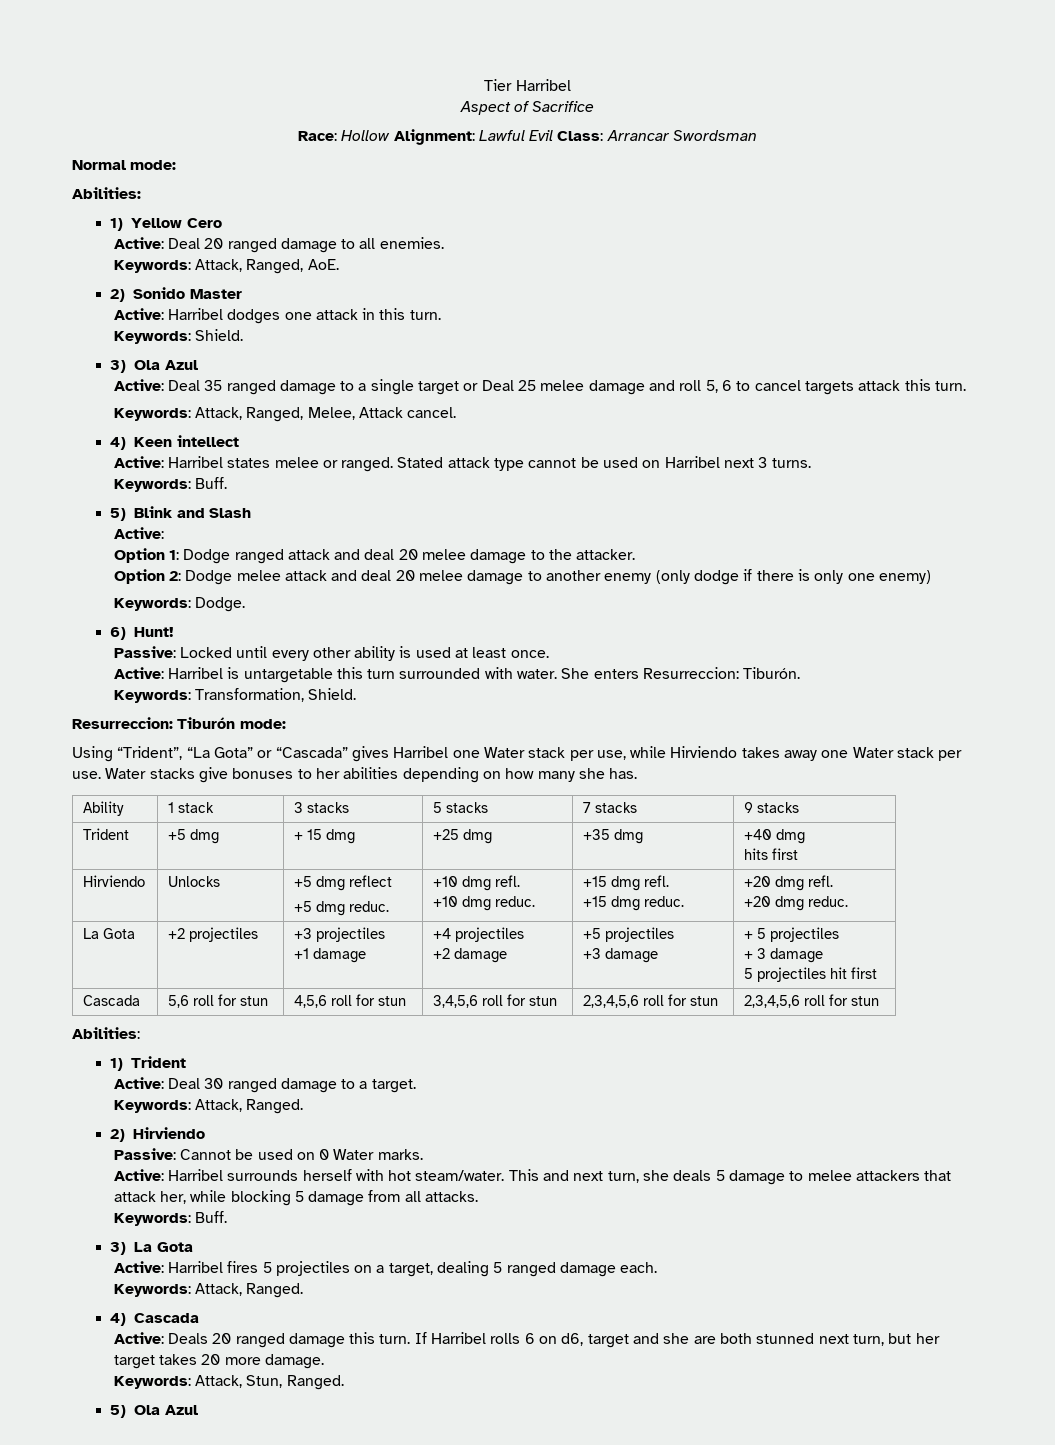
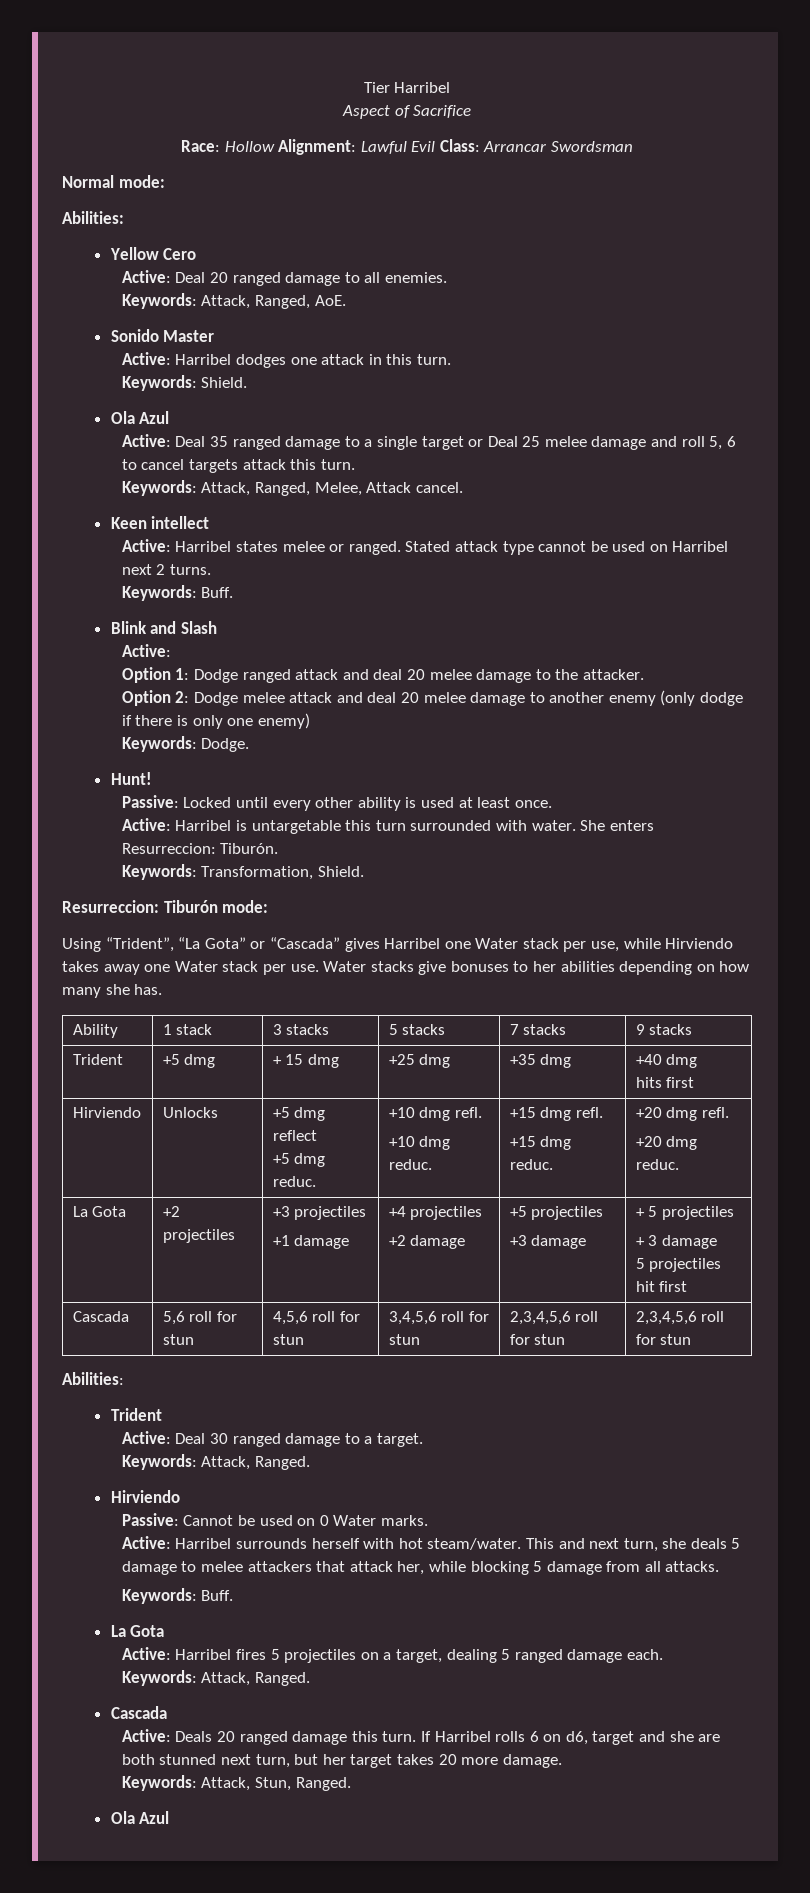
- 1) Yellow Cero
+ Yellow Cero
- 2) Sonido Master
+ Sonido Master
  Keywords: Shield.
- 3) Ola Azul
+ Ola Azul
- 4) Keen intellect
+ Keen intellect
- Stated attack type cannot be used on Harribel next 3 turns.
+ Stated attack type cannot be used on Harribel next 2 turns.
- 5) Blink and Slash
+ Blink and Slash
- 6) Hunt!
+ Hunt!
  Cascada | 5,6 roll for stun | 4,5,6 roll for stun | 3,4,5,6 roll for stun | 2,3,4,5,6 roll for stun | 2,3,4,5,6 roll for stun
  Abilities:
- 1) Trident
+ Trident
  Active: Deal 30 ranged damage to a target.
  Keywords: Attack, Ranged.
- 2) Hirviendo
+ Hirviendo
  This and next turn, she deals 5 damage to melee attackers that attack her, while blocking 5 damage from all attacks.
  Keywords: Buff.
- 3) La Gota
+ La Gota
  Active: Harribel fires 5 projectiles on a target, dealing 5 ranged damage each.
  Keywords: Attack, Ranged.
- 4) Cascada
+ Cascada
  Keywords: Attack, Stun, Ranged.
- 5) Ola Azul
+ Ola Azul

